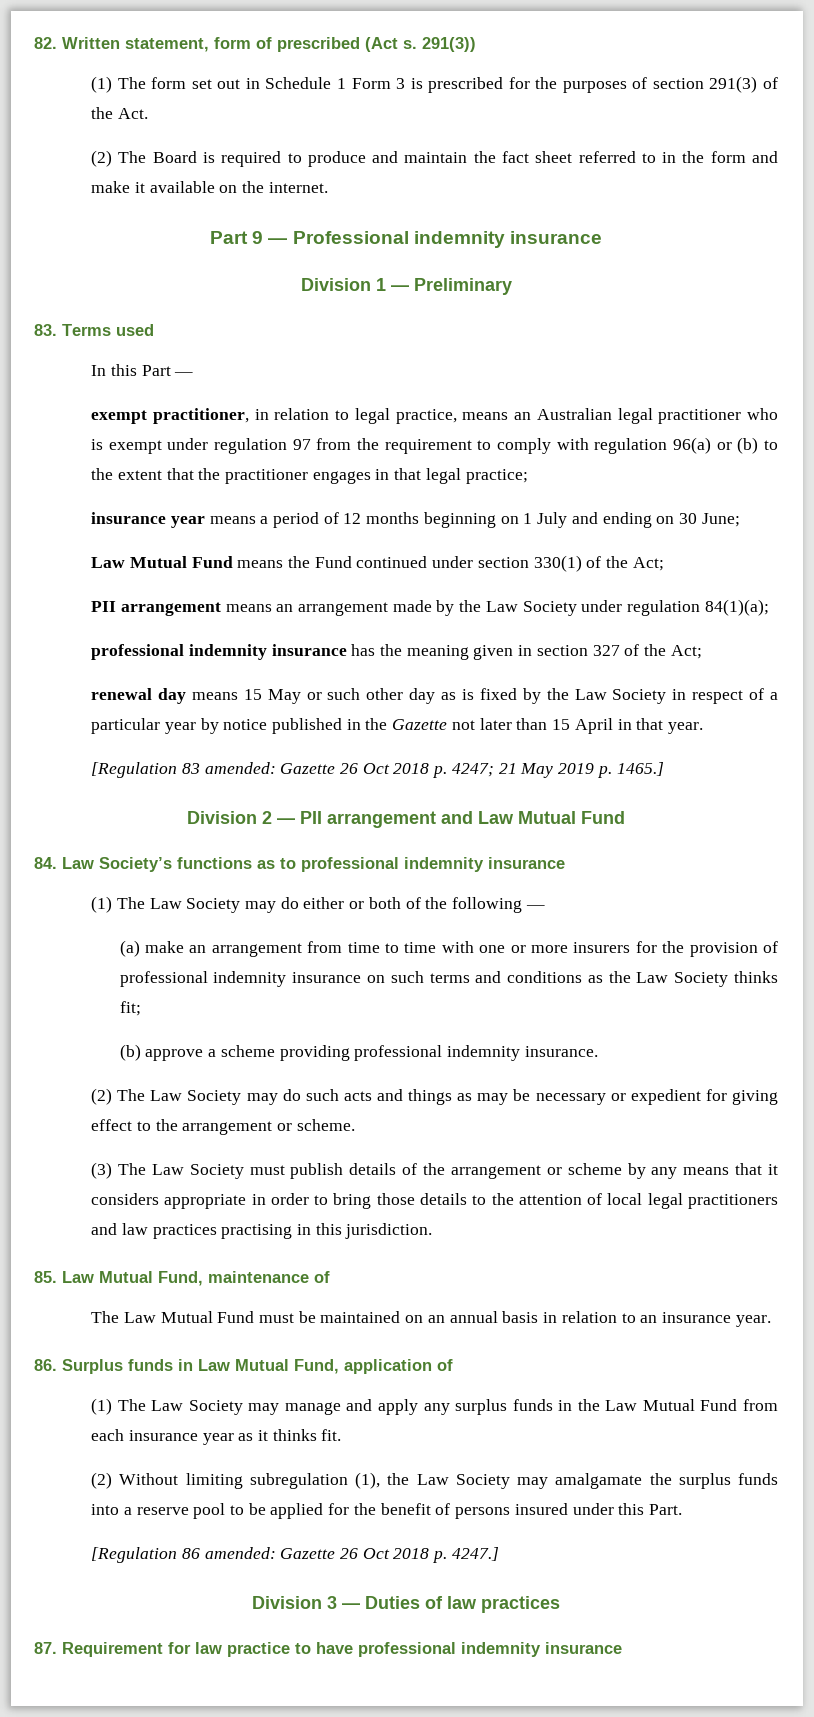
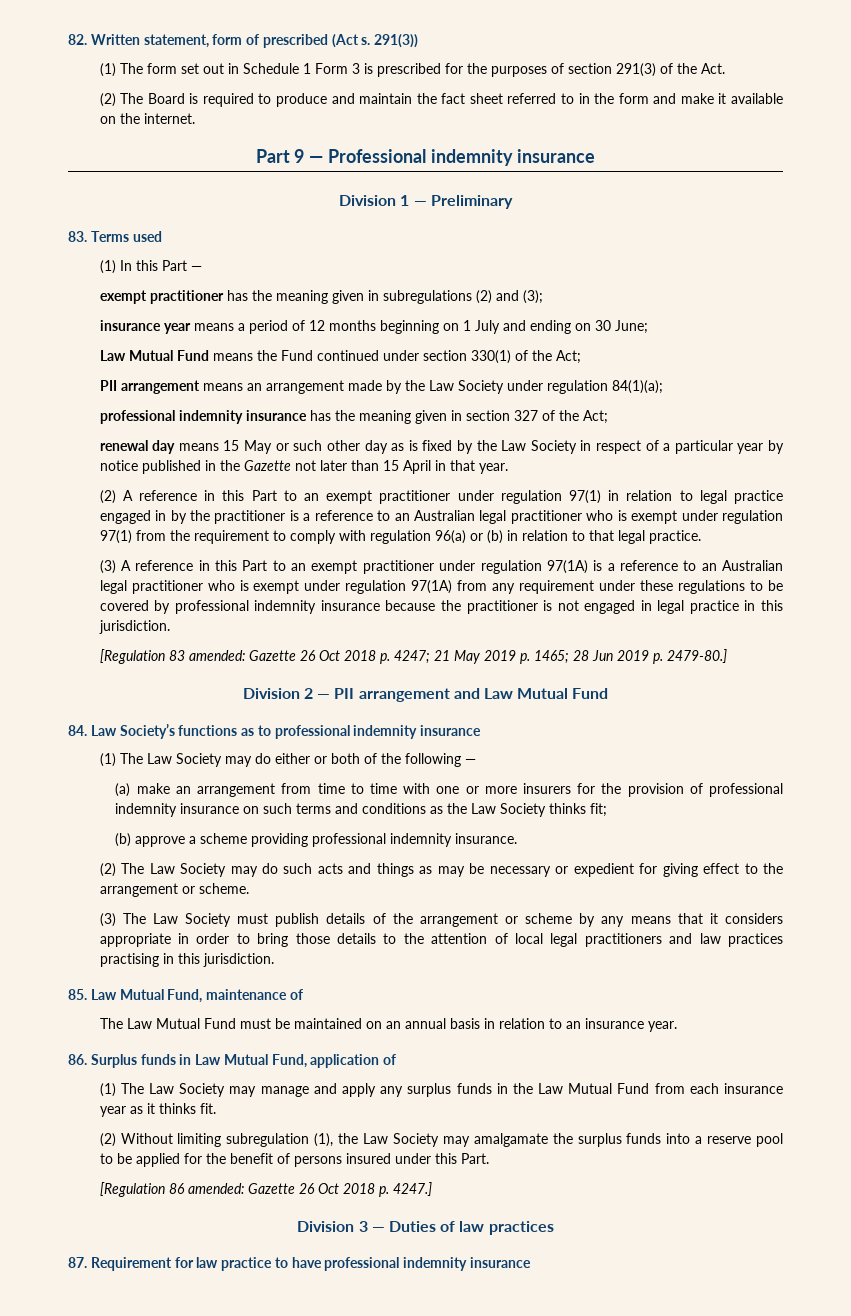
- In this Part —
+ (1) In this Part —
- exempt practitioner, in relation to legal practice, means an Australian legal practitioner who is exempt under regulation 97 from the requirement to comply with regulation 96(a) or (b) to the extent that the practitioner engages in that legal practice;
+ exempt practitioner has the meaning given in subregulations (2) and (3);
+ (2) A reference in this Part to an exempt practitioner under regulation 97(1) in relation to legal practice engaged in by the practitioner is a reference to an Australian legal practitioner who is exempt under regulation 97(1) from the requirement to comply with regulation 96(a) or (b) in relation to that legal practice.
+ (3) A reference in this Part to an exempt practitioner under regulation 97(1A) is a reference to an Australian legal practitioner who is exempt under regulation 97(1A) from any requirement under these regulations to be covered by professional indemnity insurance because the practitioner is not engaged in legal practice in this jurisdiction.
- [Regulation 83 amended: Gazette 26 Oct 2018 p. 4247; 21 May 2019 p. 1465.]
+ [Regulation 83 amended: Gazette 26 Oct 2018 p. 4247; 21 May 2019 p. 1465; 28 Jun 2019 p. 2479-80.]

